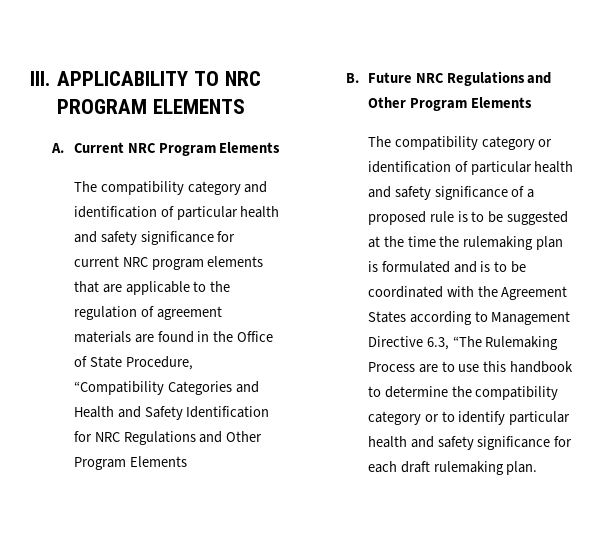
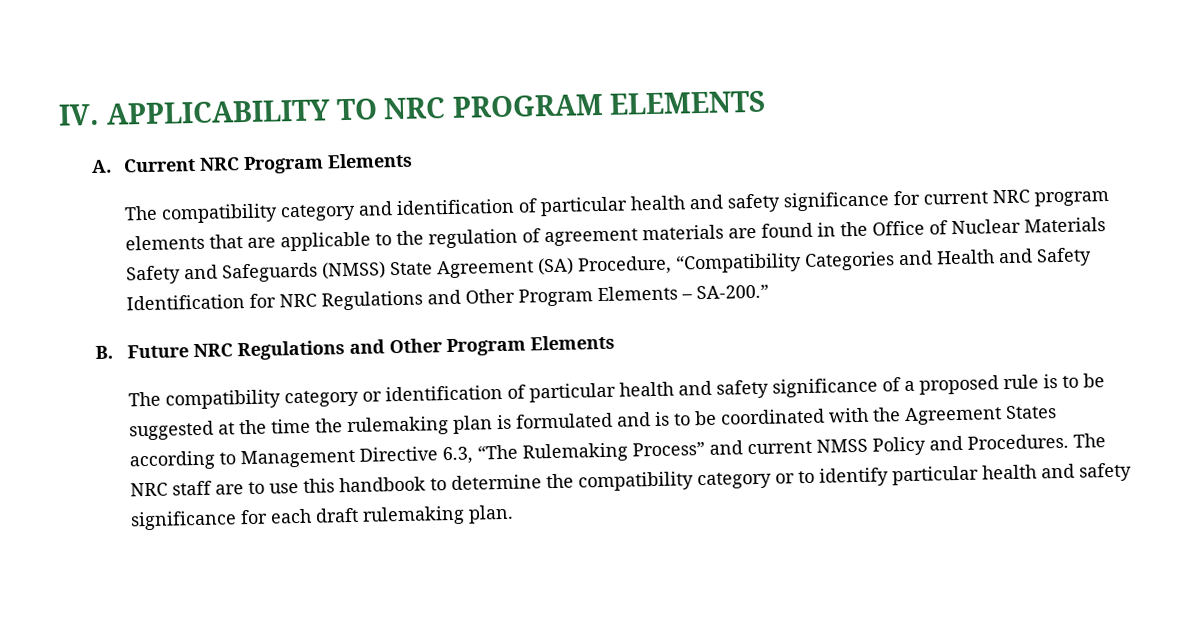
- III. APPLICABILITY TO NRC PROGRAM ELEMENTS
+ IV. APPLICABILITY TO NRC PROGRAM ELEMENTS
- The compatibility category and identification of particular health and safety significance for current NRC program elements that are applicable to the regulation of agreement materials are found in the Office of State Procedure, “Compatibility Categories and Health and Safety Identification for NRC Regulations and Other Program Elements
+ The compatibility category and identification of particular health and safety significance for current NRC program elements that are applicable to the regulation of agreement materials are found in the Office of Nuclear Materials Safety and Safeguards (NMSS) State Agreement (SA) Procedure, “Compatibility Categories and Health and Safety Identification for NRC Regulations and Other Program Elements – SA-200.”
- The compatibility category or identification of particular health and safety significance of a proposed rule is to be suggested at the time the rulemaking plan is formulated and is to be coordinated with the Agreement States according to Management Directive 6.3, “The Rulemaking Process are to use this handbook to determine the compatibility category or to identify particular health and safety significance for each draft rulemaking plan.
+ The compatibility category or identification of particular health and safety significance of a proposed rule is to be suggested at the time the rulemaking plan is formulated and is to be coordinated with the Agreement States according to Management Directive 6.3, “The Rulemaking Process” and current NMSS Policy and Procedures. The NRC staff are to use this handbook to determine the compatibility category or to identify particular health and safety significance for each draft rulemaking plan.

